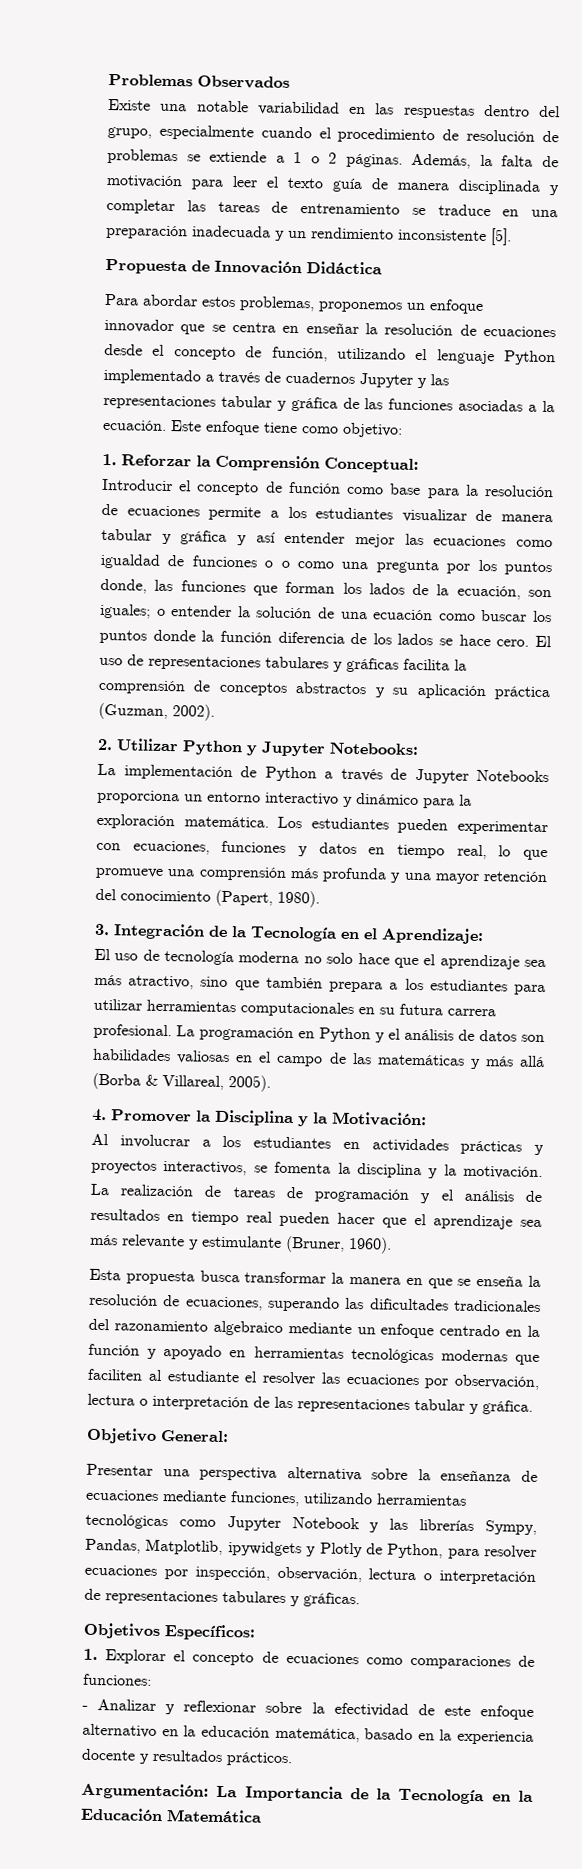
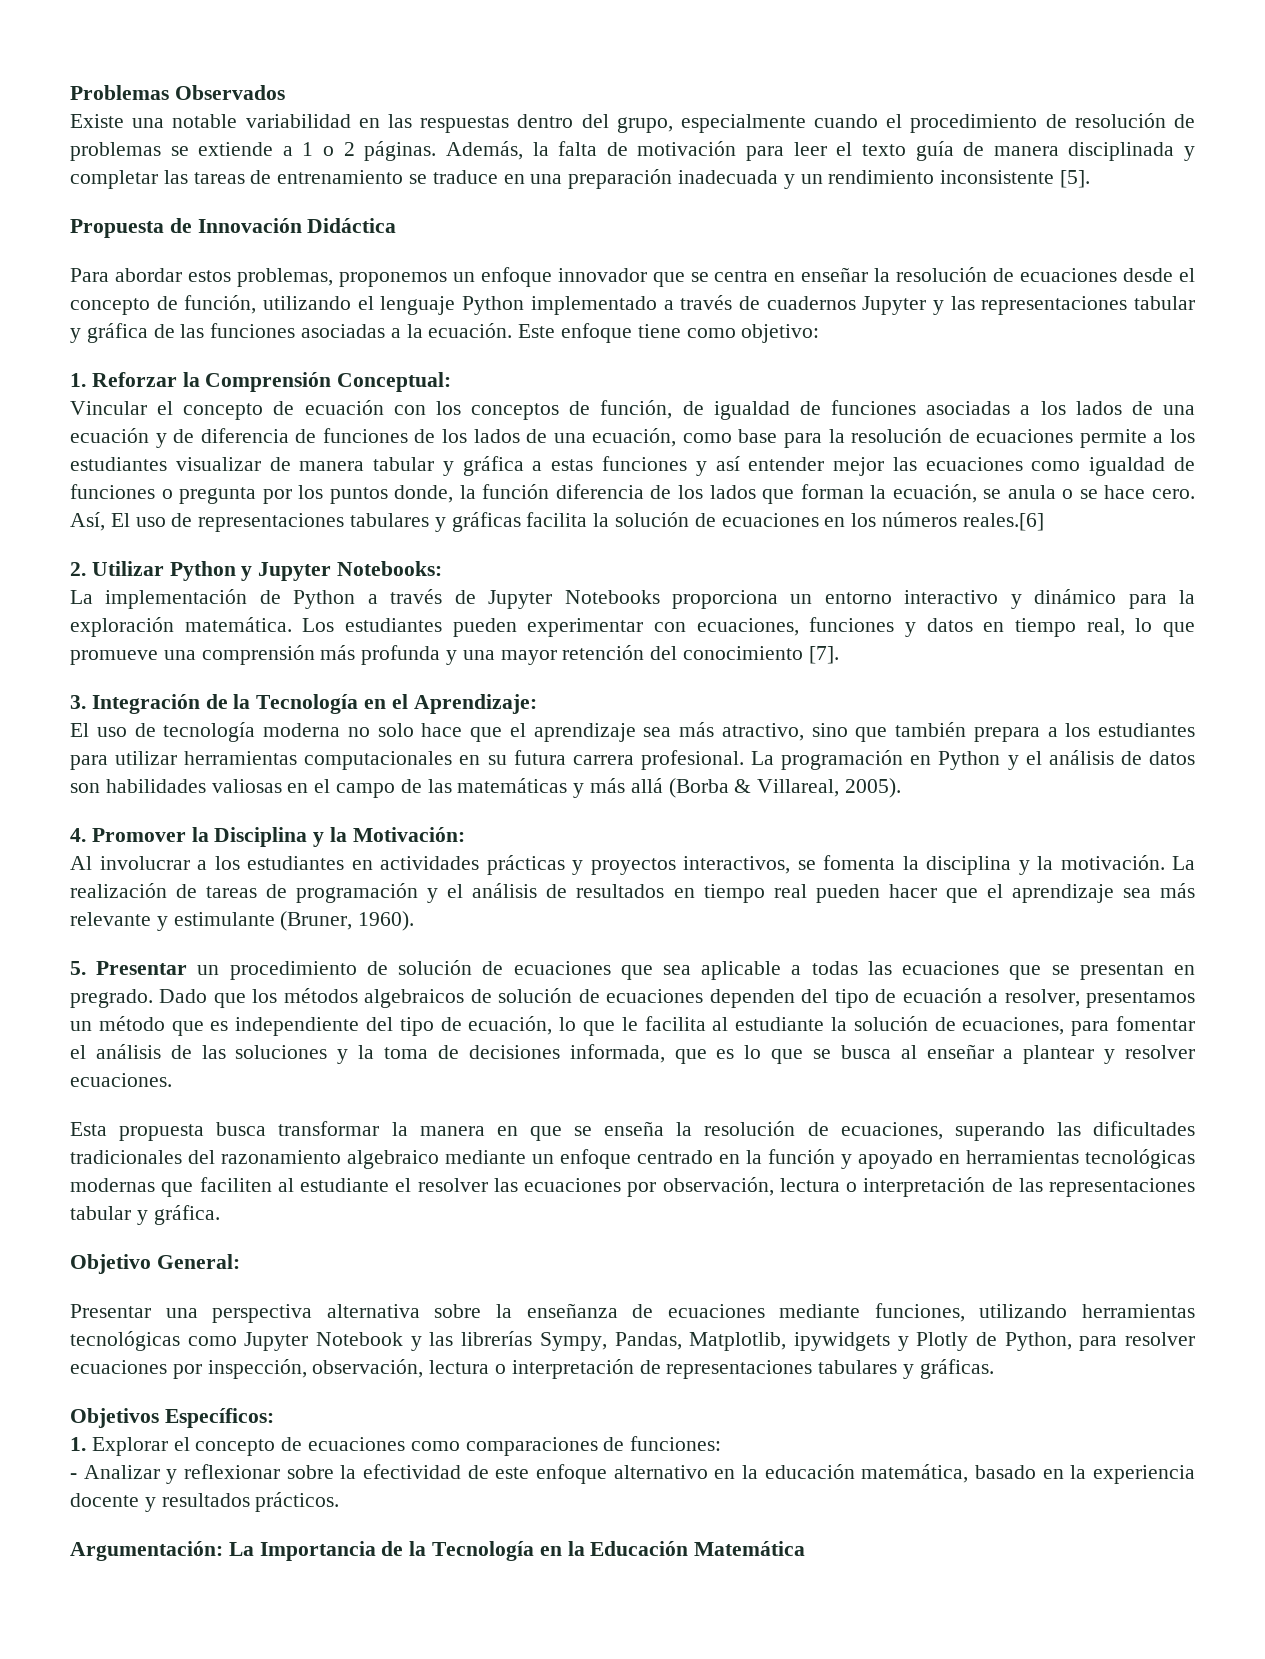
- Introducir el concepto de función como base para la resolución de ecuaciones permite a los estudiantes visualizar de manera tabular y gráfica y así entender mejor las ecuaciones como igualdad de funciones o o como una pregunta por los puntos donde, las funciones que forman los lados de la ecuación, son iguales; o entender la solución de una ecuación como buscar los puntos donde la función diferencia de los lados se hace cero.
+ Vincular el concepto de ecuación con los conceptos de función, de igualdad de funciones asociadas a los lados de una ecuación y de diferencia de funciones de los lados de una ecuación, como base para la resolución de ecuaciones permite a los estudiantes visualizar de manera tabular y gráfica a estas funciones y así entender mejor las ecuaciones como igualdad de funciones o pregunta por los puntos donde, la función diferencia de los lados que forman la ecuación, se anula o se hace cero.
- El uso de representaciones tabulares y gráficas facilita la comprensión de conceptos abstractos y su aplicación práctica (Guzman, 2002).
+ Así, El uso de representaciones tabulares y gráficas facilita la solución de ecuaciones en los números reales.[6]
- Los estudiantes pueden experimentar con ecuaciones, funciones y datos en tiempo real, lo que promueve una comprensión más profunda y una mayor retención del conocimiento (Papert, 1980).
+ Los estudiantes pueden experimentar con ecuaciones, funciones y datos en tiempo real, lo que promueve una comprensión más profunda y una mayor retención del conocimiento [7].
+ 5. Presentar un procedimiento de solución de ecuaciones que sea aplicable a todas las ecuaciones que se presentan en pregrado. Dado que los métodos algebraicos de solución de ecuaciones dependen del tipo de ecuación a resolver, presentamos un método que es independiente del tipo de ecuación, lo que le facilita al estudiante la solución de ecuaciones, para fomentar el análisis de las soluciones y la toma de decisiones informada, que es lo que se busca al enseñar a plantear y resolver ecuaciones.

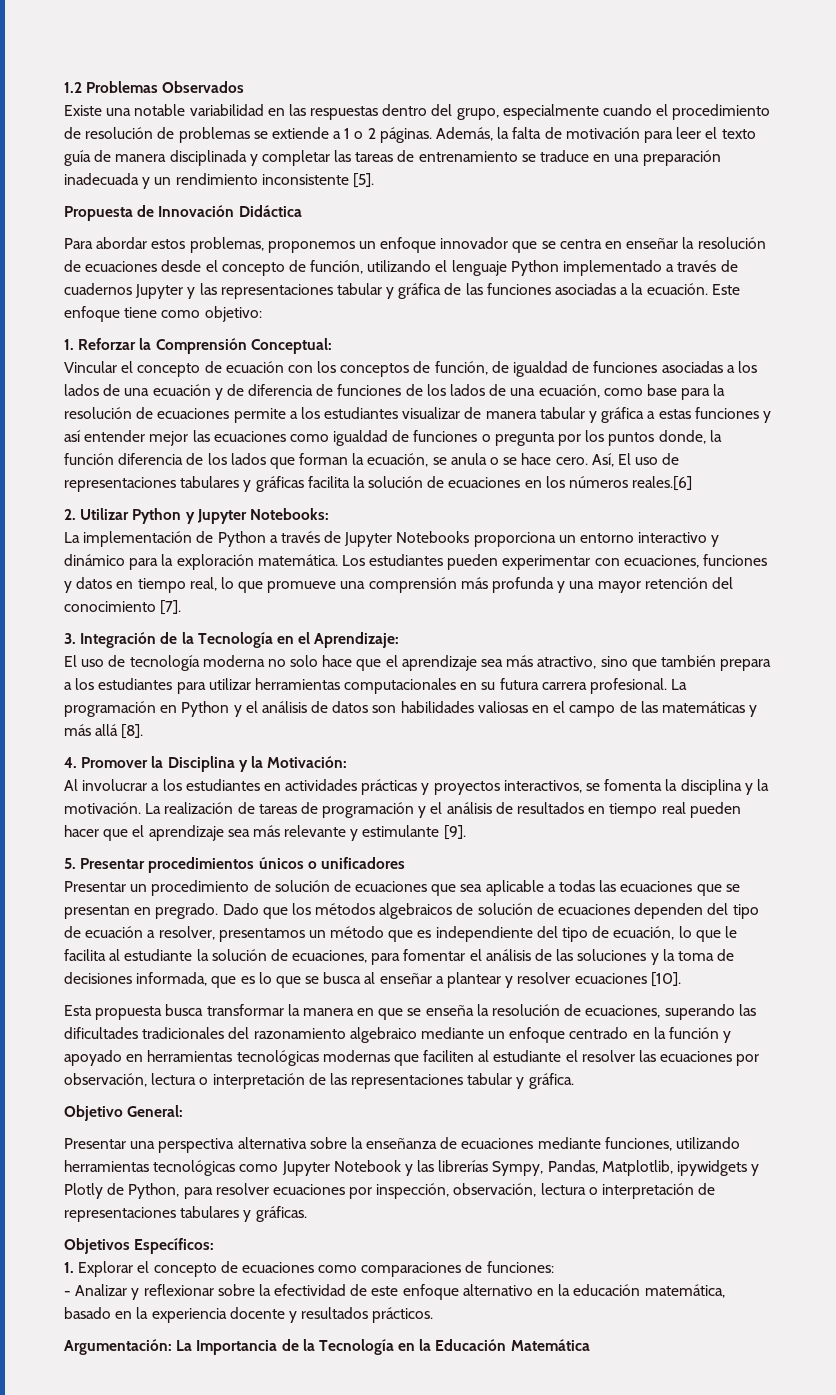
- Problemas Observados
+ 1.2 Problemas Observados
- La programación en Python y el análisis de datos son habilidades valiosas en el campo de las matemáticas y más allá (Borba & Villareal, 2005).
+ La programación en Python y el análisis de datos son habilidades valiosas en el campo de las matemáticas y más allá [8].
- La realización de tareas de programación y el análisis de resultados en tiempo real pueden hacer que el aprendizaje sea más relevante y estimulante (Bruner, 1960).
+ La realización de tareas de programación y el análisis de resultados en tiempo real pueden hacer que el aprendizaje sea más relevante y estimulante [9].
- 5. Presentar un procedimiento de solución de ecuaciones que sea aplicable a todas las ecuaciones que se presentan en pregrado.
+ 5. Presentar procedimientos únicos o unificadores
+ Presentar un procedimiento de solución de ecuaciones que sea aplicable a todas las ecuaciones que se presentan en pregrado.
- Dado que los métodos algebraicos de solución de ecuaciones dependen del tipo de ecuación a resolver, presentamos un método que es independiente del tipo de ecuación, lo que le facilita al estudiante la solución de ecuaciones, para fomentar el análisis de las soluciones y la toma de decisiones informada, que es lo que se busca al enseñar a plantear y resolver ecuaciones.
+ Dado que los métodos algebraicos de solución de ecuaciones dependen del tipo de ecuación a resolver, presentamos un método que es independiente del tipo de ecuación, lo que le facilita al estudiante la solución de ecuaciones, para fomentar el análisis de las soluciones y la toma de decisiones informada, que es lo que se busca al enseñar a plantear y resolver ecuaciones [10].

